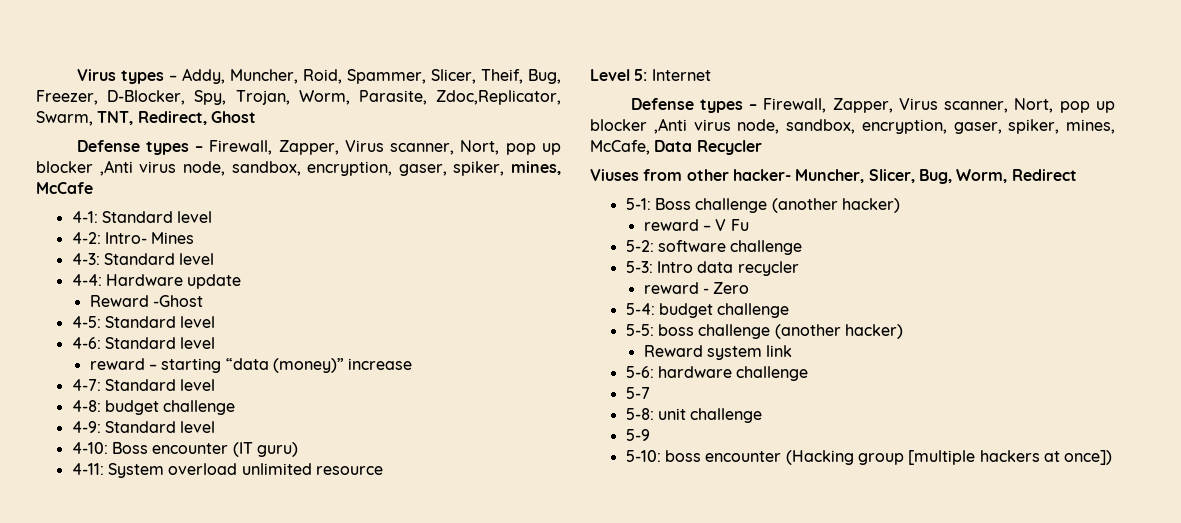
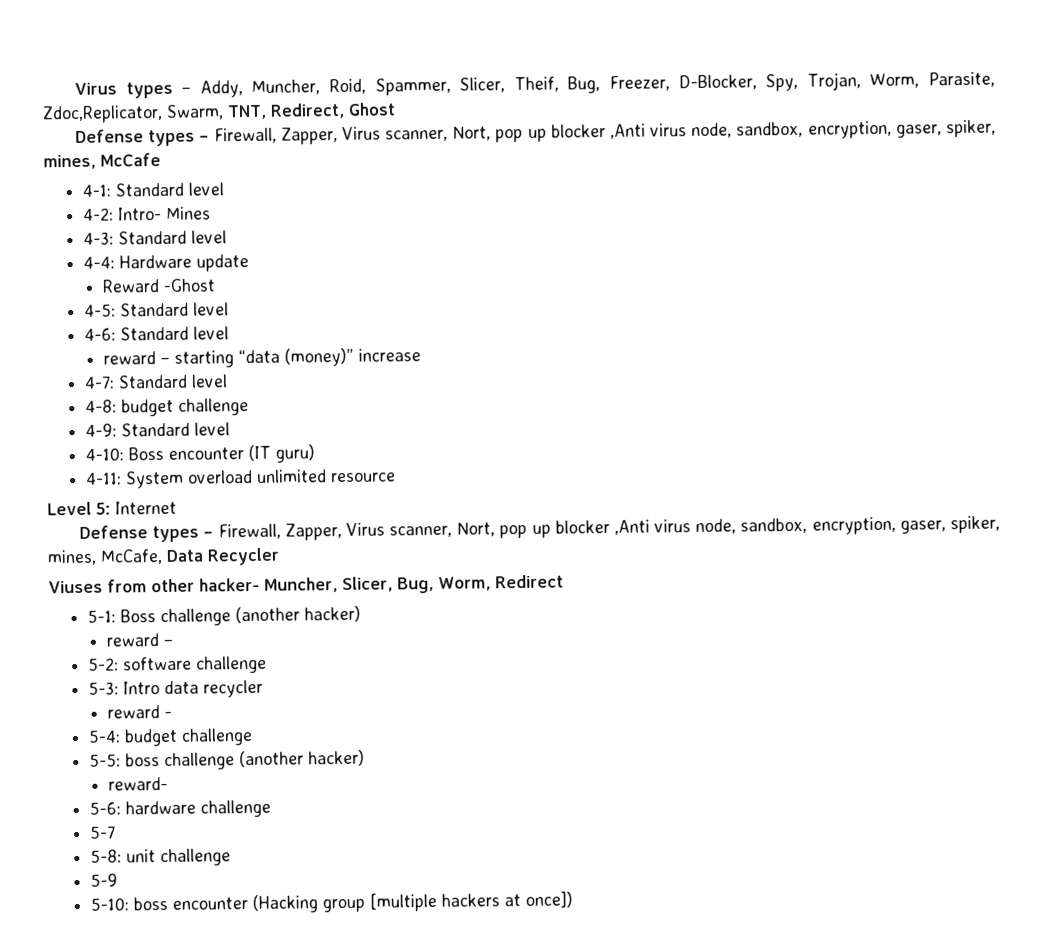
  5-1: Boss challenge (another hacker)
- reward – V Fu
+ reward –
  5-3: Intro data recycler
- reward - Zero
+ reward -
- Reward system link
+ reward-

